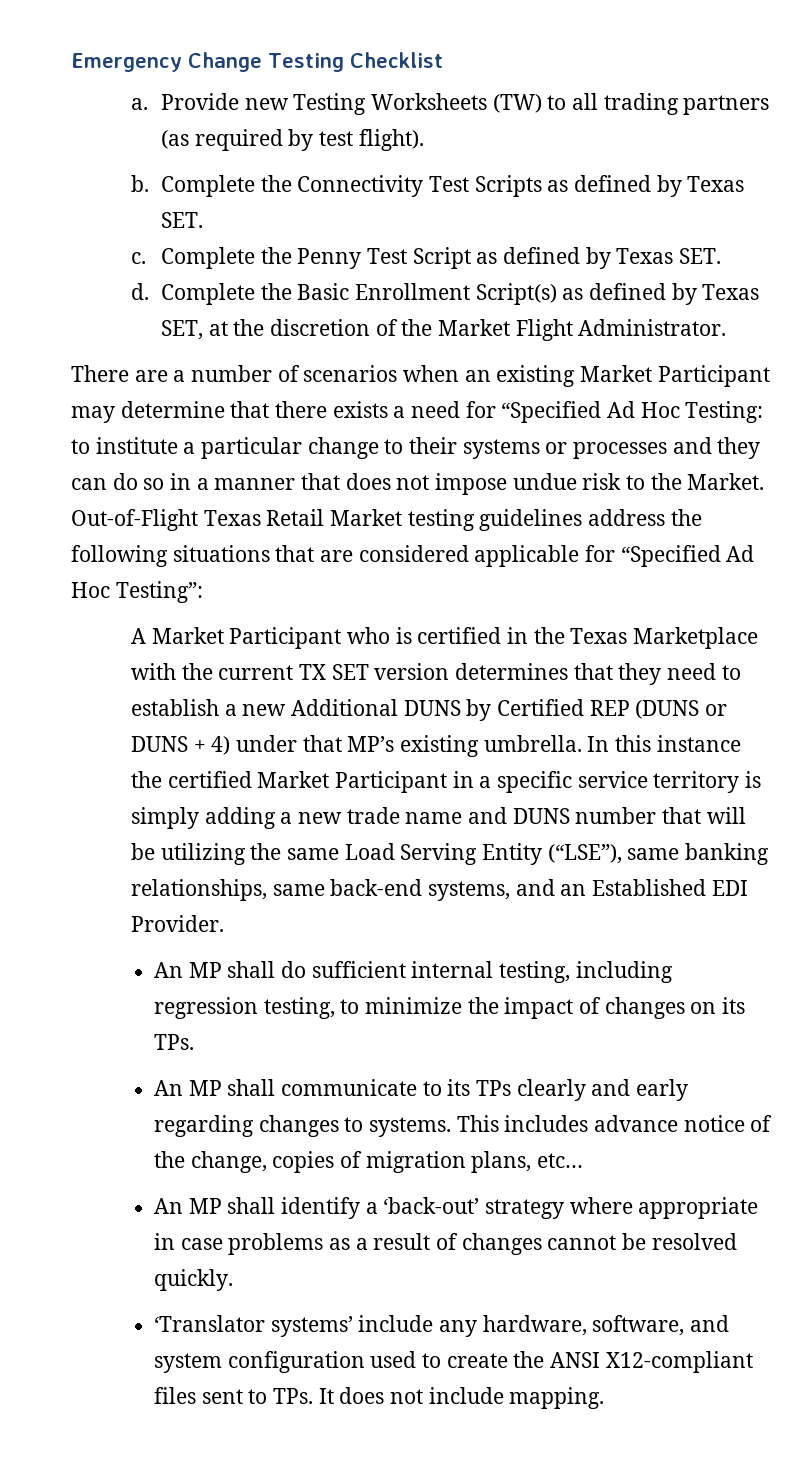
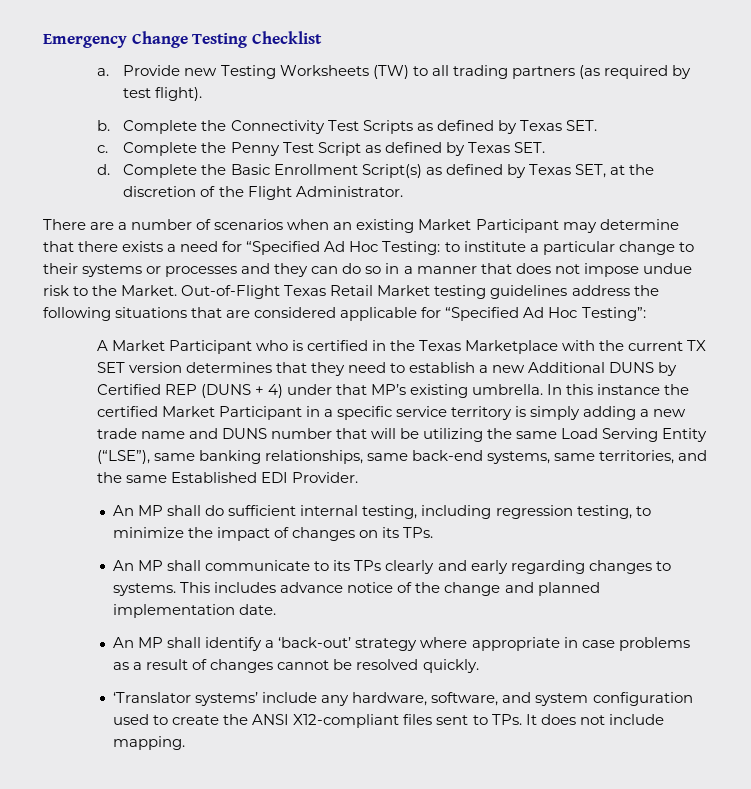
- Complete the Basic Enrollment Script(s) as defined by Texas SET, at the discretion of the Market Flight Administrator.
+ Complete the Basic Enrollment Script(s) as defined by Texas SET, at the discretion of the Flight Administrator.
- A Market Participant who is certified in the Texas Marketplace with the current TX SET version determines that they need to establish a new Additional DUNS by Certified REP (DUNS or DUNS + 4) under that MP’s existing umbrella.
+ A Market Participant who is certified in the Texas Marketplace with the current TX SET version determines that they need to establish a new Additional DUNS by Certified REP (DUNS + 4) under that MP’s existing umbrella.
- In this instance the certified Market Participant in a specific service territory is simply adding a new trade name and DUNS number that will be utilizing the same Load Serving Entity (“LSE”), same banking relationships, same back-end systems, and an Established EDI Provider.
+ In this instance the certified Market Participant in a specific service territory is simply adding a new trade name and DUNS number that will be utilizing the same Load Serving Entity (“LSE”), same banking relationships, same back-end systems, same territories, and the same Established EDI Provider.
- This includes advance notice of the change, copies of migration plans, etc…
+ This includes advance notice of the change and planned implementation date.

